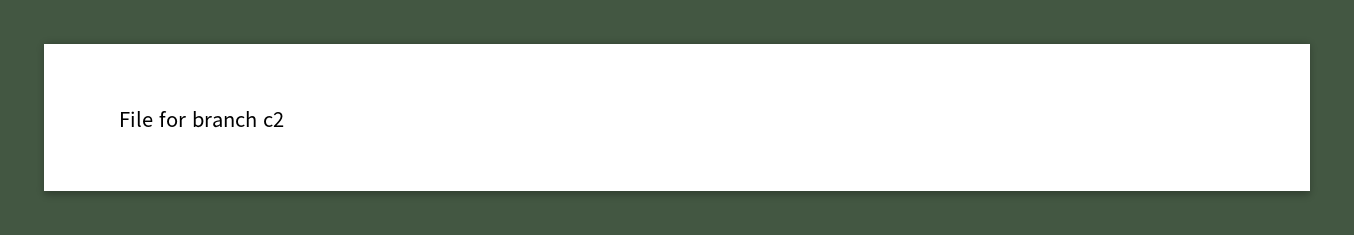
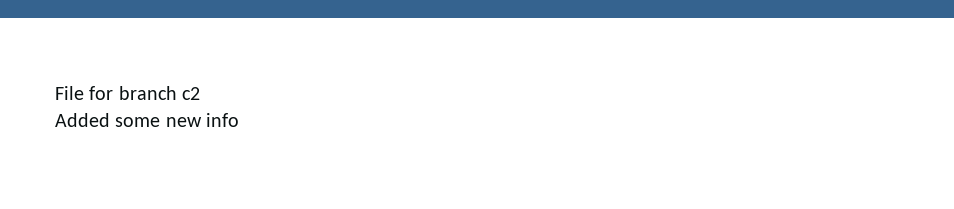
+ Added some new info

